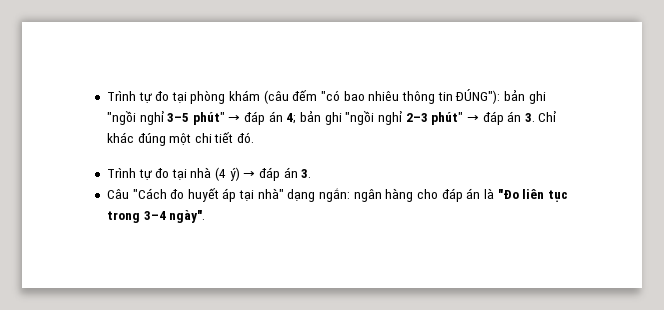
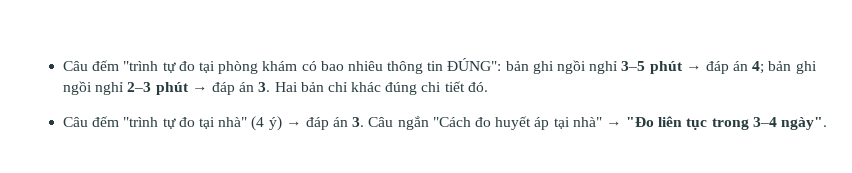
- Trình tự đo tại phòng khám (câu đếm "có bao nhiêu thông tin ĐÚNG"): bản ghi "ngồi nghỉ 3–5 phút" → đáp án 4; bản ghi "ngồi nghỉ 2–3 phút" → đáp án 3. Chỉ khác đúng một chi tiết đó.
+ Câu đếm "trình tự đo tại phòng khám có bao nhiêu thông tin ĐÚNG": bản ghi ngồi nghỉ 3–5 phút → đáp án 4; bản ghi ngồi nghỉ 2–3 phút → đáp án 3. Hai bản chỉ khác đúng chi tiết đó.
- Trình tự đo tại nhà (4 ý) → đáp án 3.
- Câu "Cách đo huyết áp tại nhà" dạng ngắn: ngân hàng cho đáp án là "Đo liên tục trong 3–4 ngày".
+ Câu đếm "trình tự đo tại nhà" (4 ý) → đáp án 3. Câu ngắn "Cách đo huyết áp tại nhà" → "Đo liên tục trong 3–4 ngày".

